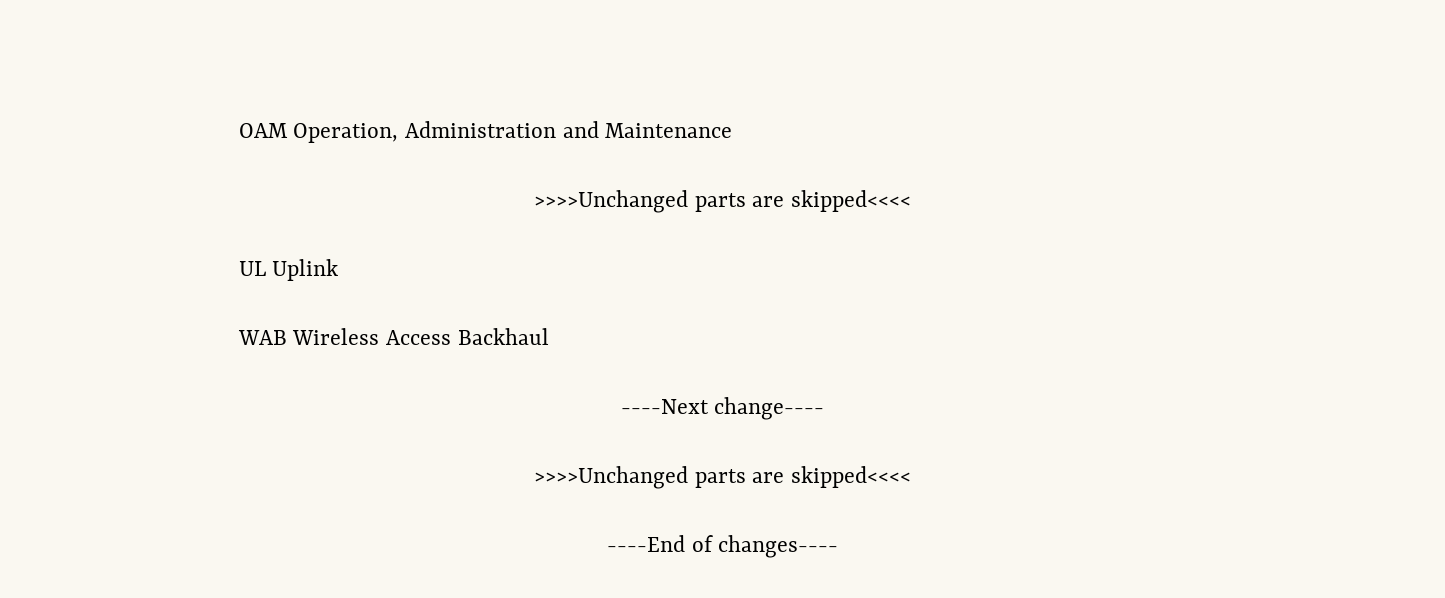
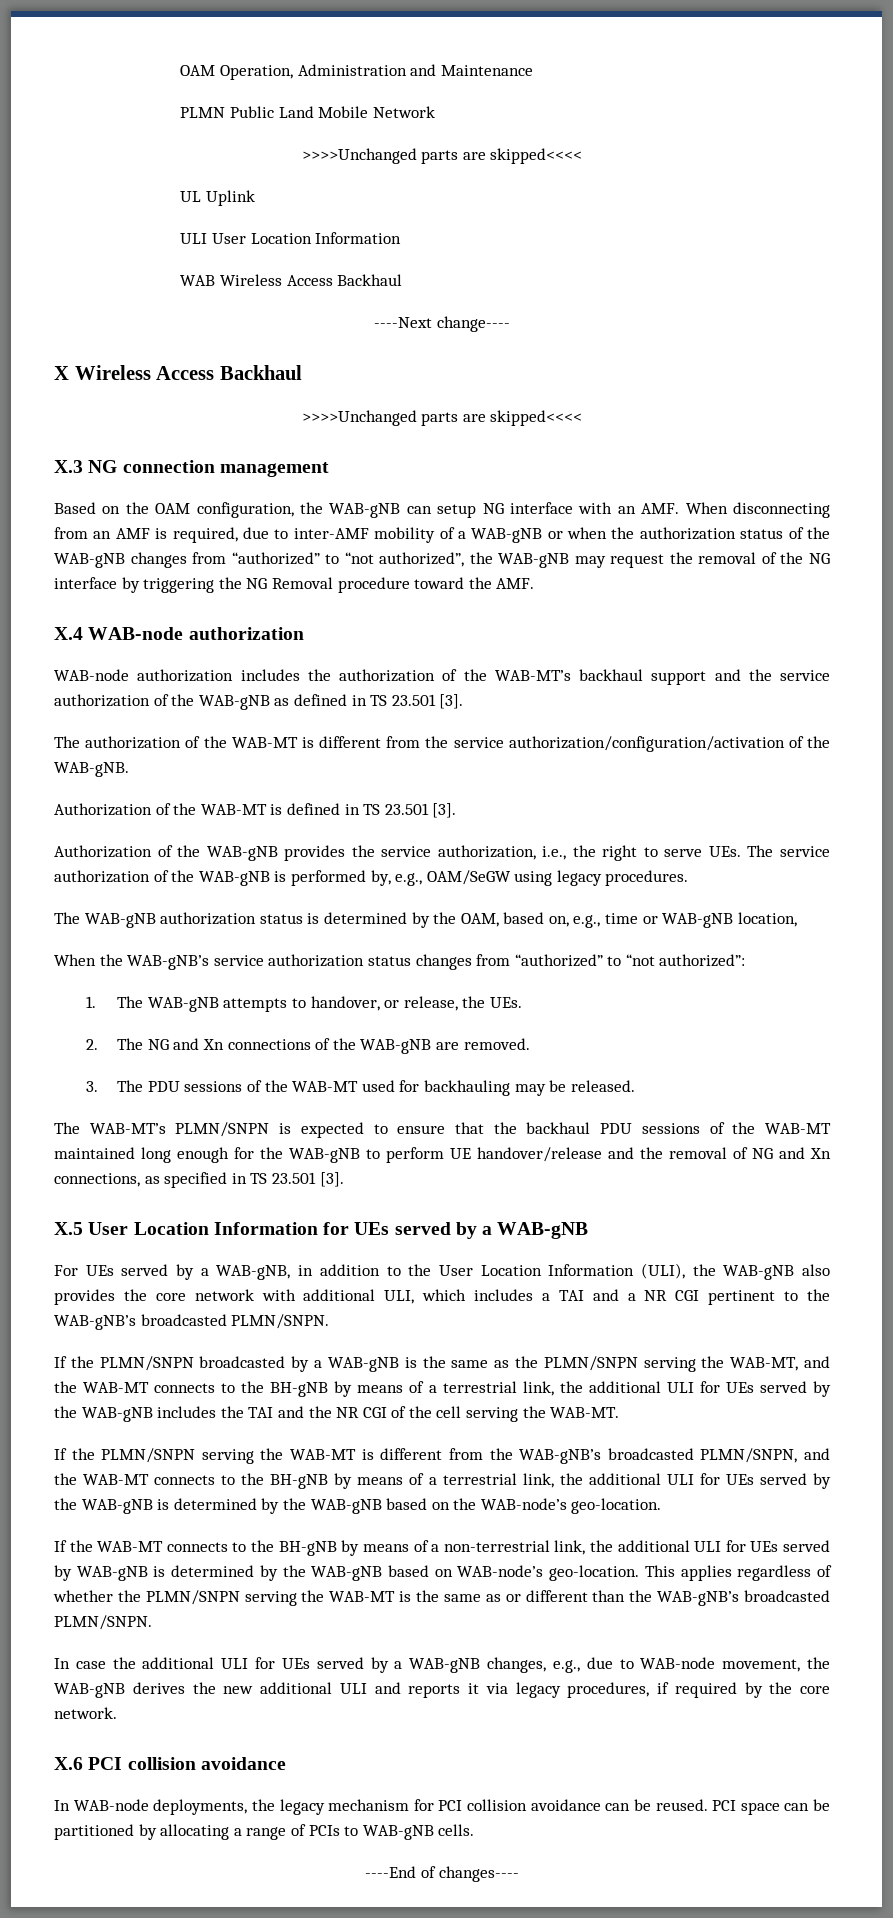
+ PLMN Public Land Mobile Network
+ ULI User Location Information
  ----Next change----
+ X Wireless Access Backhaul
  >>>>Unchanged parts are skipped<<<<
+ X.3 NG connection management
+ Based on the OAM configuration, the WAB-gNB can setup NG interface with an AMF. When disconnecting from an AMF is required, due to inter-AMF mobility of a WAB-gNB or when the authorization status of the WAB-gNB changes from “authorized” to “not authorized”, the WAB-gNB may request the removal of the NG interface by triggering the NG Removal procedure toward the AMF.
+ X.4 WAB-node authorization
+ WAB-node authorization includes the authorization of the WAB-MT’s backhaul support and the service authorization of the WAB-gNB as defined in TS 23.501 [3].
+ The authorization of the WAB-MT is different from the service authorization/configuration/activation of the WAB-gNB.
+ Authorization of the WAB-MT is defined in TS 23.501 [3].
+ Authorization of the WAB-gNB provides the service authorization, i.e., the right to serve UEs. The service authorization of the WAB-gNB is performed by, e.g., OAM/SeGW using legacy procedures.
+ The WAB-gNB authorization status is determined by the OAM, based on, e.g., time or WAB-gNB location,
+ When the WAB-gNB’s service authorization status changes from “authorized” to “not authorized”:
+ 1. The WAB-gNB attempts to handover, or release, the UEs.
+ 2. The NG and Xn connections of the WAB-gNB are removed.
+ 3. The PDU sessions of the WAB-MT used for backhauling may be released.
+ The WAB-MT’s PLMN/SNPN is expected to ensure that the backhaul PDU sessions of the WAB-MT maintained long enough for the WAB-gNB to perform UE handover/release and the removal of NG and Xn connections, as specified in TS 23.501 [3].
+ X.5 User Location Information for UEs served by a WAB-gNB
+ For UEs served by a WAB-gNB, in addition to the User Location Information (ULI), the WAB-gNB also provides the core network with additional ULI, which includes a TAI and a NR CGI pertinent to the WAB-gNB’s broadcasted PLMN/SNPN.
+ If the PLMN/SNPN broadcasted by a WAB-gNB is the same as the PLMN/SNPN serving the WAB-MT, and the WAB-MT connects to the BH-gNB by means of a terrestrial link, the additional ULI for UEs served by the WAB-gNB includes the TAI and the NR CGI of the cell serving the WAB-MT.
+ If the PLMN/SNPN serving the WAB-MT is different from the WAB-gNB’s broadcasted PLMN/SNPN, and the WAB-MT connects to the BH-gNB by means of a terrestrial link, the additional ULI for UEs served by the WAB-gNB is determined by the WAB-gNB based on the WAB-node’s geo-location.
+ If the WAB-MT connects to the BH-gNB by means of a non-terrestrial link, the additional ULI for UEs served by WAB-gNB is determined by the WAB-gNB based on WAB-node’s geo-location. This applies regardless of whether the PLMN/SNPN serving the WAB-MT is the same as or different than the WAB-gNB’s broadcasted PLMN/SNPN.
+ In case the additional ULI for UEs served by a WAB-gNB changes, e.g., due to WAB-node movement, the WAB-gNB derives the new additional ULI and reports it via legacy procedures, if required by the core network.
+ X.6 PCI collision avoidance
+ In WAB-node deployments, the legacy mechanism for PCI collision avoidance can be reused. PCI space can be partitioned by allocating a range of PCIs to WAB-gNB cells.

